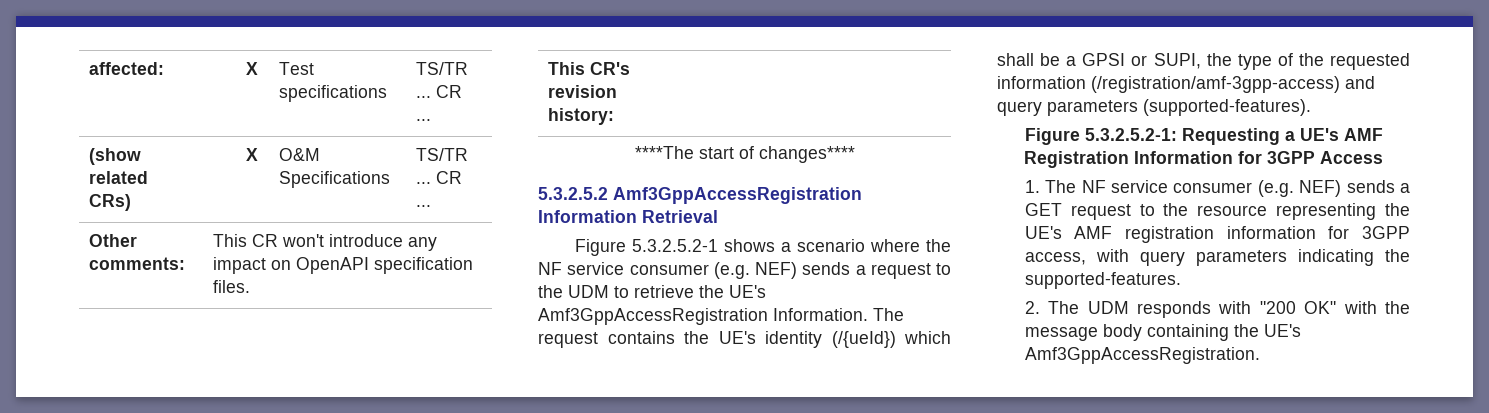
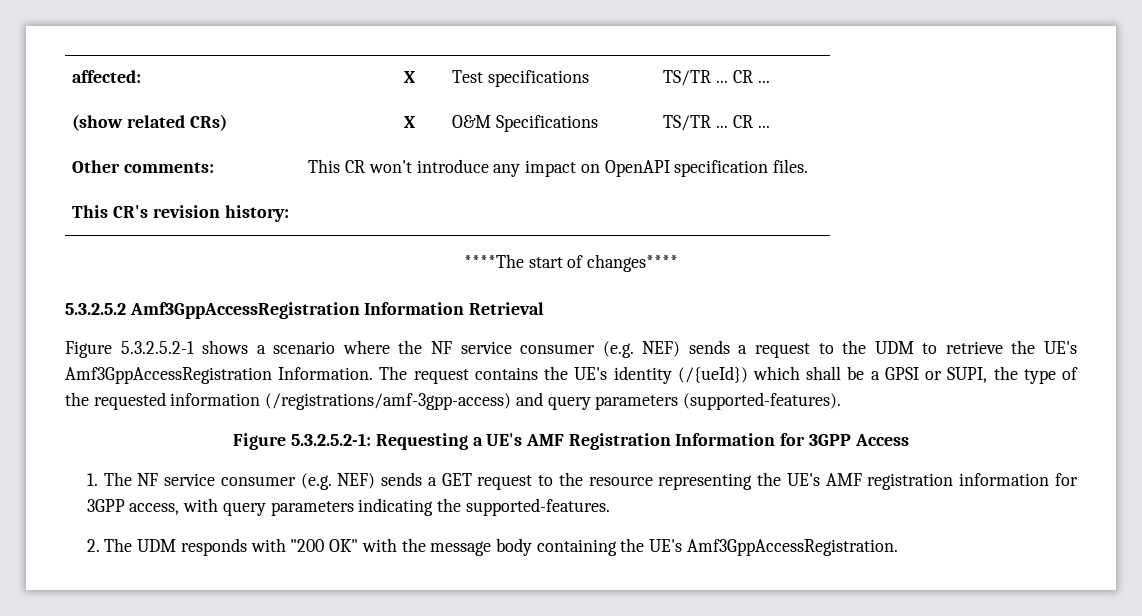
- The request contains the UE's identity (/{ueId}) which shall be a GPSI or SUPI, the type of the requested information (/registration/amf-3gpp-access) and query parameters (supported-features).
+ The request contains the UE's identity (/{ueId}) which shall be a GPSI or SUPI, the type of the requested information (/registrations/amf-3gpp-access) and query parameters (supported-features).

